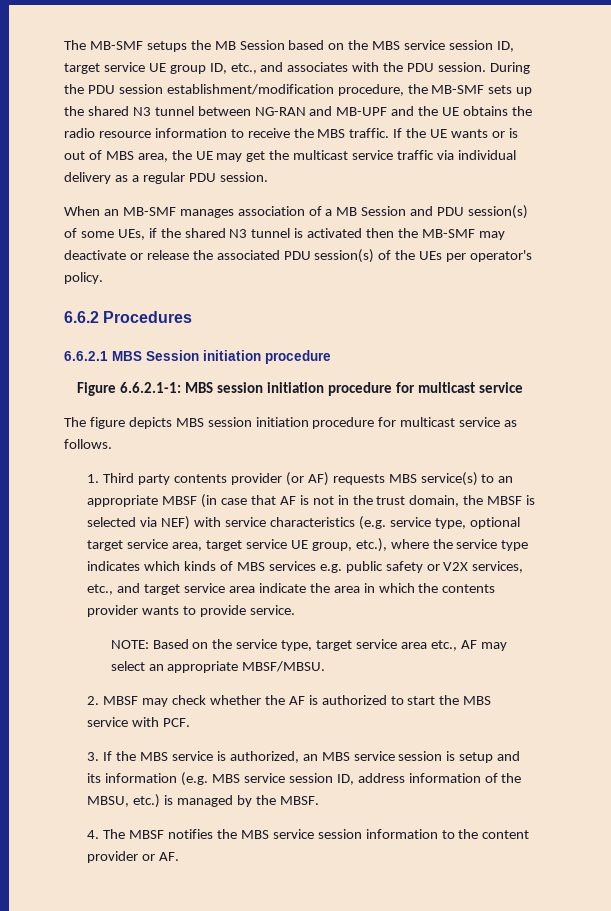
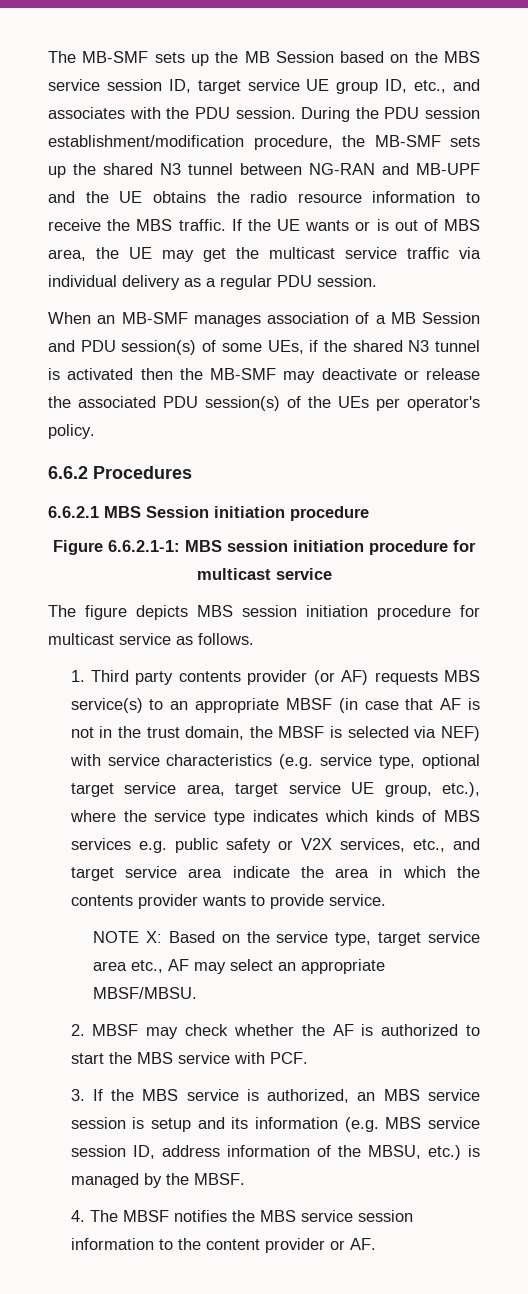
- The MB-SMF setups the MB Session based on the MBS service session ID, target service UE group ID, etc., and associates with the PDU session.
+ The MB-SMF sets up the MB Session based on the MBS service session ID, target service UE group ID, etc., and associates with the PDU session.
- NOTE: Based on the service type, target service area etc., AF may select an appropriate MBSF/MBSU.
+ NOTE X: Based on the service type, target service area etc., AF may select an appropriate MBSF/MBSU.

